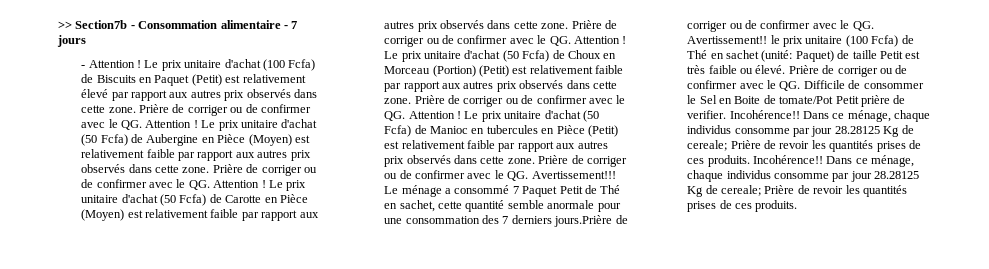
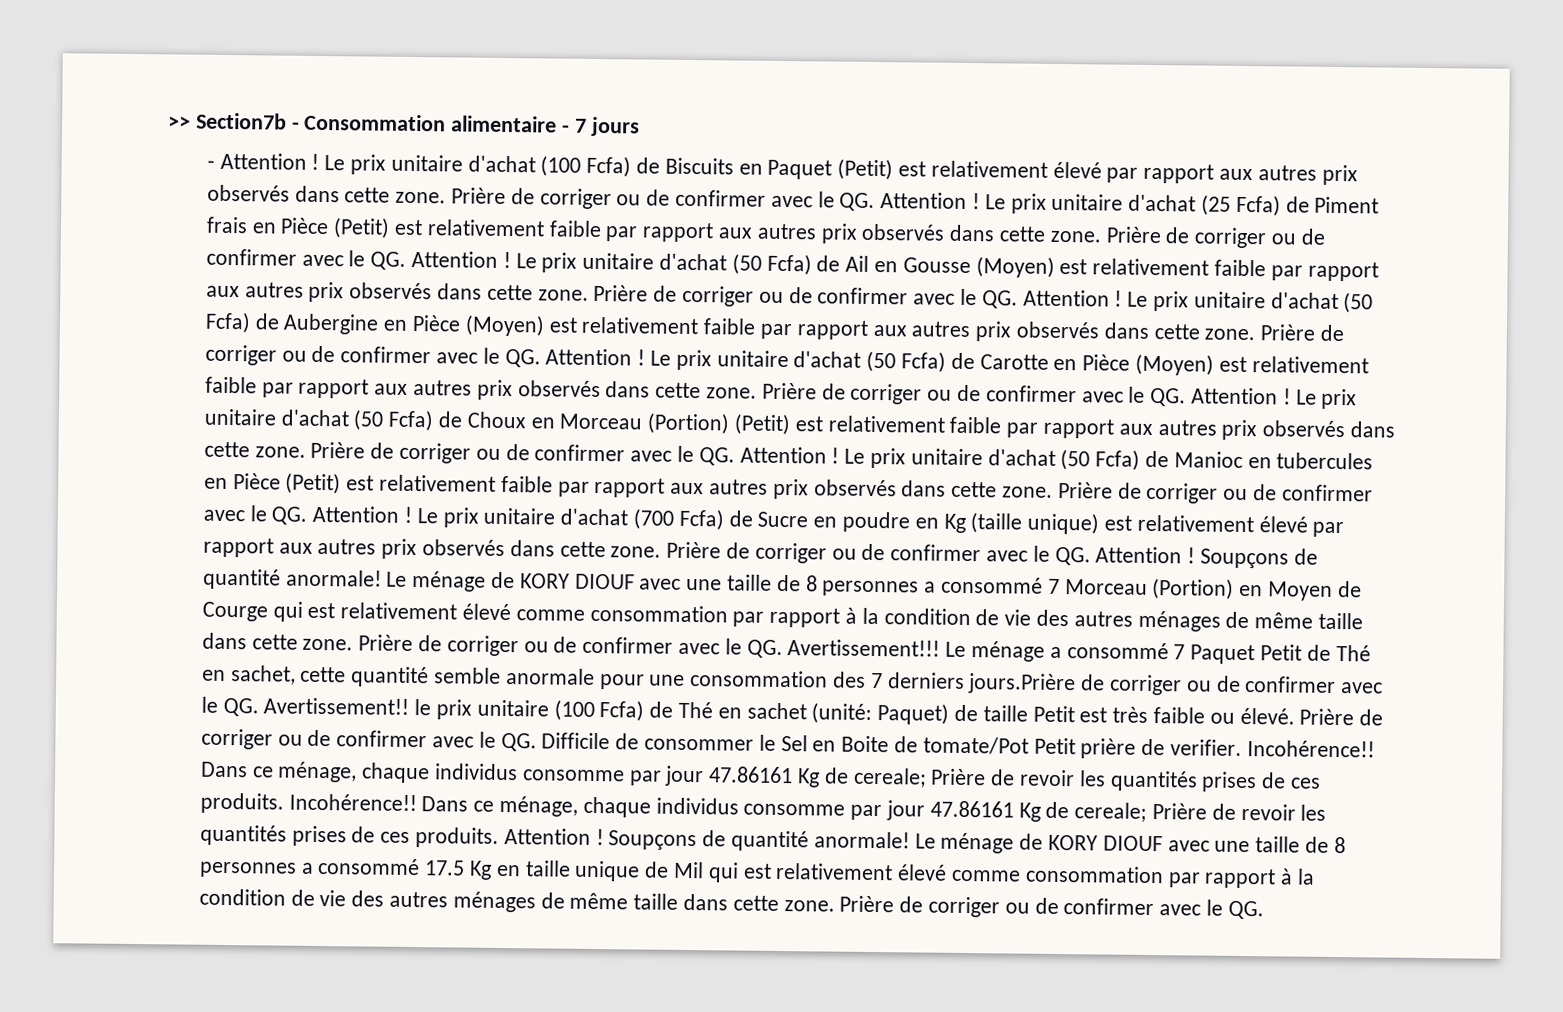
- Le prix unitaire d'achat (50 Fcfa) de Aubergine en Pièce (Moyen) est relativement faible par rapport aux autres prix observés dans cette zone.
+ Le prix unitaire d'achat (25 Fcfa) de Piment frais en Pièce (Petit) est relativement faible par rapport aux autres prix observés dans cette zone. Prière de corriger ou de confirmer avec le QG. Attention ! Le prix unitaire d'achat (50 Fcfa) de Ail en Gousse (Moyen) est relativement faible par rapport aux autres prix observés dans cette zone. Prière de corriger ou de confirmer avec le QG. Attention ! Le prix unitaire d'achat (50 Fcfa) de Aubergine en Pièce (Moyen) est relativement faible par rapport aux autres prix observés dans cette zone.
- Prière de corriger ou de confirmer avec le QG. Avertissement!!!
+ Prière de corriger ou de confirmer avec le QG. Attention ! Le prix unitaire d'achat (700 Fcfa) de Sucre en poudre en Kg (taille unique) est relativement élevé par rapport aux autres prix observés dans cette zone. Prière de corriger ou de confirmer avec le QG. Attention ! Soupçons de quantité anormale! Le ménage de KORY DIOUF avec une taille de 8 personnes a consommé 7 Morceau (Portion) en Moyen de Courge qui est relativement élevé comme consommation par rapport à la condition de vie des autres ménages de même taille dans cette zone. Prière de corriger ou de confirmer avec le QG. Avertissement!!!
- Prière de corriger ou de confirmer avec le QG. Difficile de consommer le Sel en Boite de tomate/Pot Petit prière de verifier. Incohérence!! Dans ce ménage, chaque individus consomme par jour 28.28125 Kg de cereale; Prière de revoir les quantités prises de ces produits. Incohérence!! Dans ce ménage, chaque individus consomme par jour 28.28125 Kg de cereale; Prière de revoir les quantités prises de ces produits.
+ Prière de corriger ou de confirmer avec le QG. Difficile de consommer le Sel en Boite de tomate/Pot Petit prière de verifier. Incohérence!! Dans ce ménage, chaque individus consomme par jour 47.86161 Kg de cereale; Prière de revoir les quantités prises de ces produits. Incohérence!! Dans ce ménage, chaque individus consomme par jour 47.86161 Kg de cereale; Prière de revoir les quantités prises de ces produits.
+ Attention ! Soupçons de quantité anormale! Le ménage de KORY DIOUF avec une taille de 8 personnes a consommé 17.5 Kg en taille unique de Mil qui est relativement élevé comme consommation par rapport à la condition de vie des autres ménages de même taille dans cette zone. Prière de corriger ou de confirmer avec le QG.

